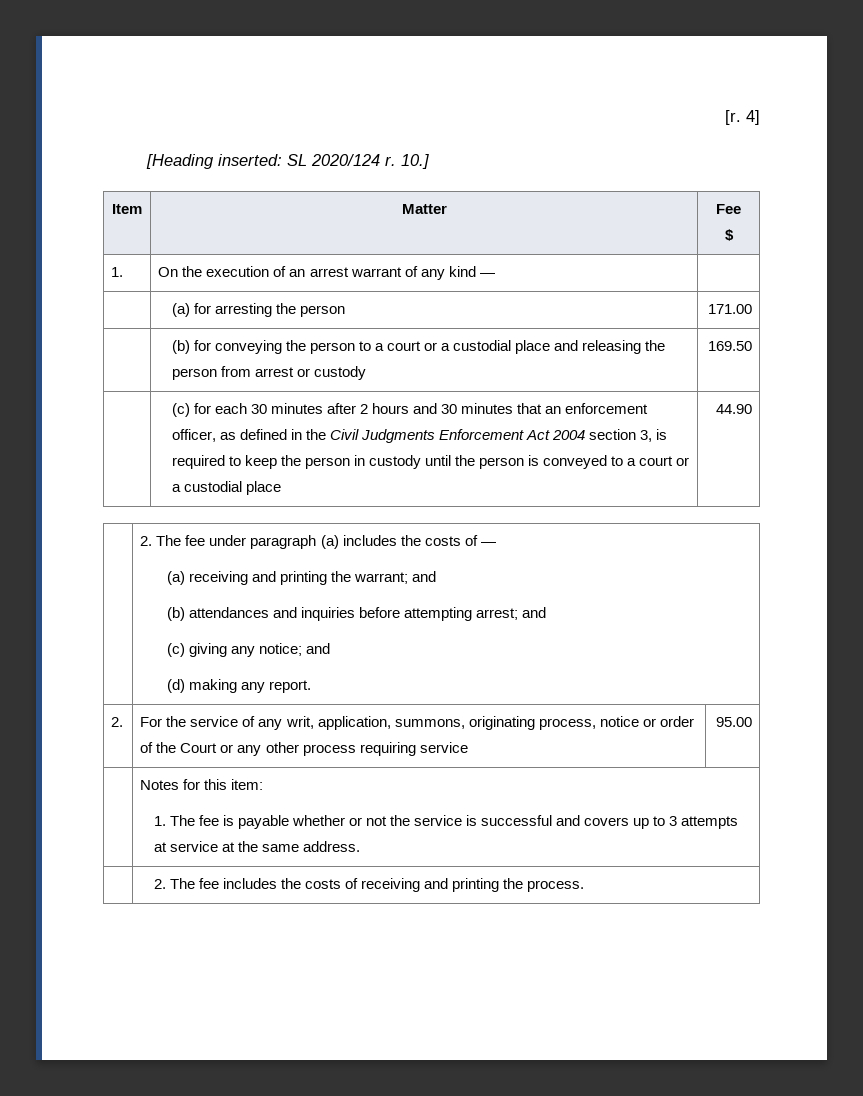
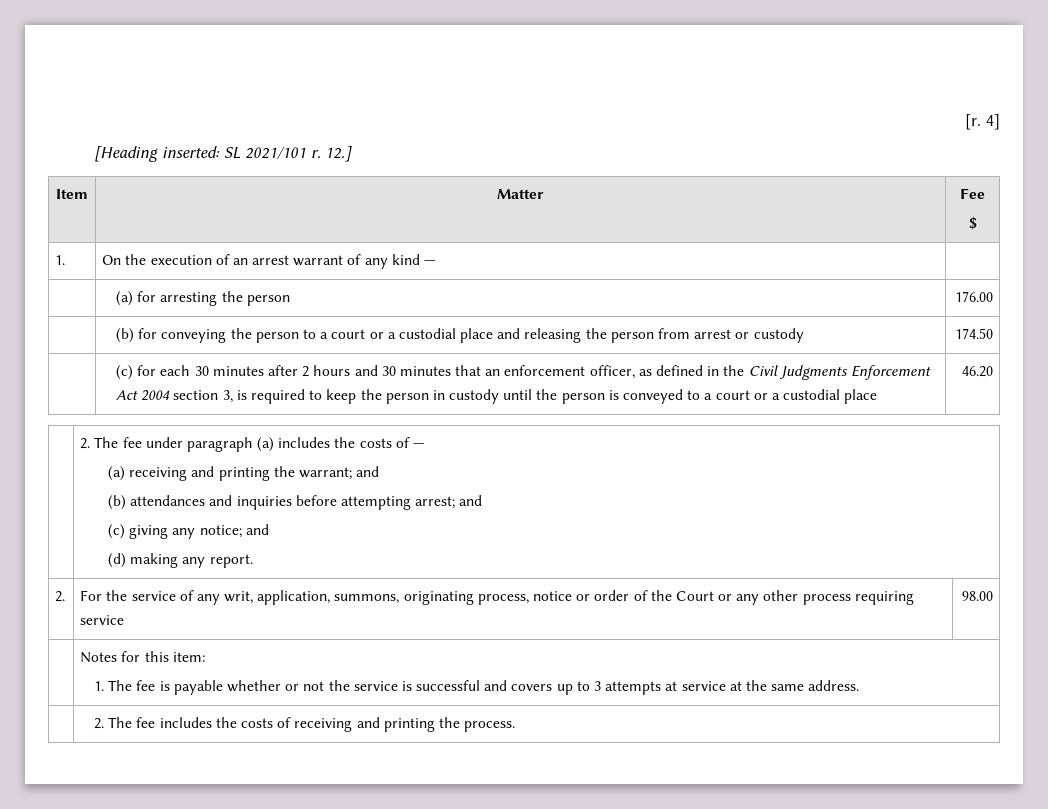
- [Heading inserted: SL 2020/124 r. 10.]
+ [Heading inserted: SL 2021/101 r. 12.]
- | (a) for arresting the person | 171.00
+ | (a) for arresting the person | 176.00
- | (b) for conveying the person to a court or a custodial place and releasing the person from arrest or custody | 169.50
+ | (b) for conveying the person to a court or a custodial place and releasing the person from arrest or custody | 174.50
- 44.90
+ 46.20
- 2. | For the service of any writ, application, summons, originating process, notice or order of the Court or any other process requiring service | 95.00
+ 2. | For the service of any writ, application, summons, originating process, notice or order of the Court or any other process requiring service | 98.00

